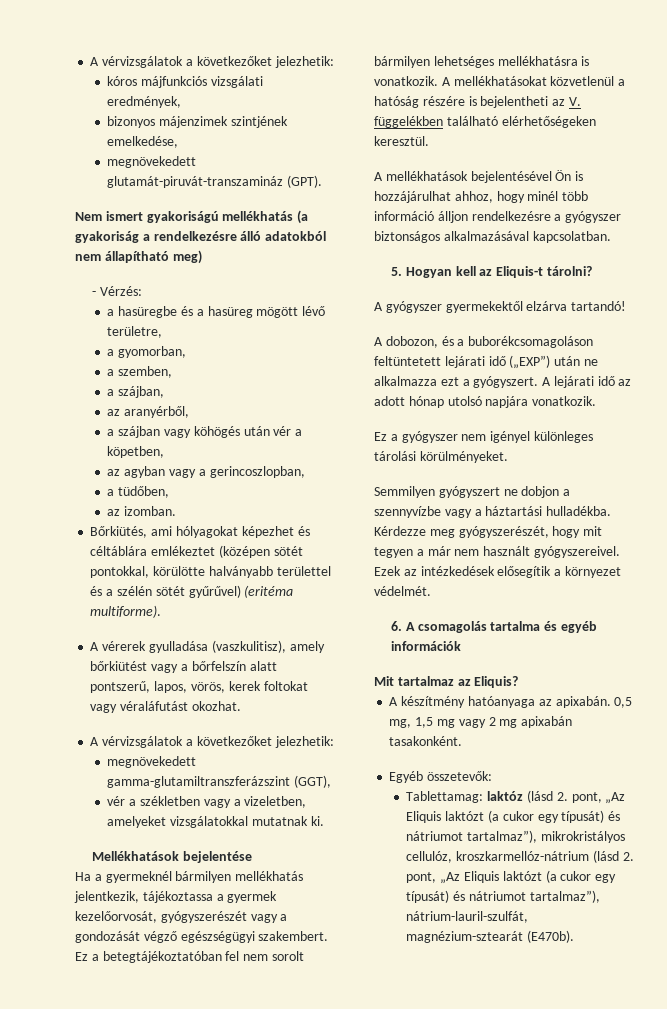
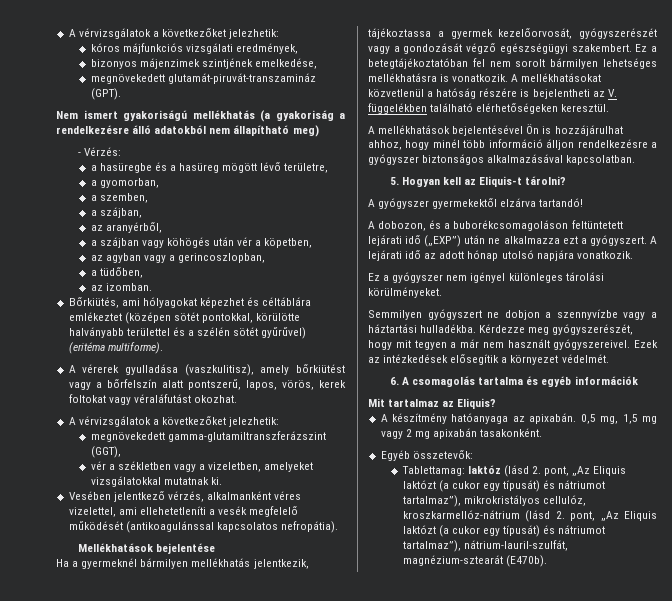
+ Vesében jelentkező vérzés, alkalmanként véres vizelettel, ami ellehetetleníti a vesék megfelelő működését (antikoagulánssal kapcsolatos nefropátia).

